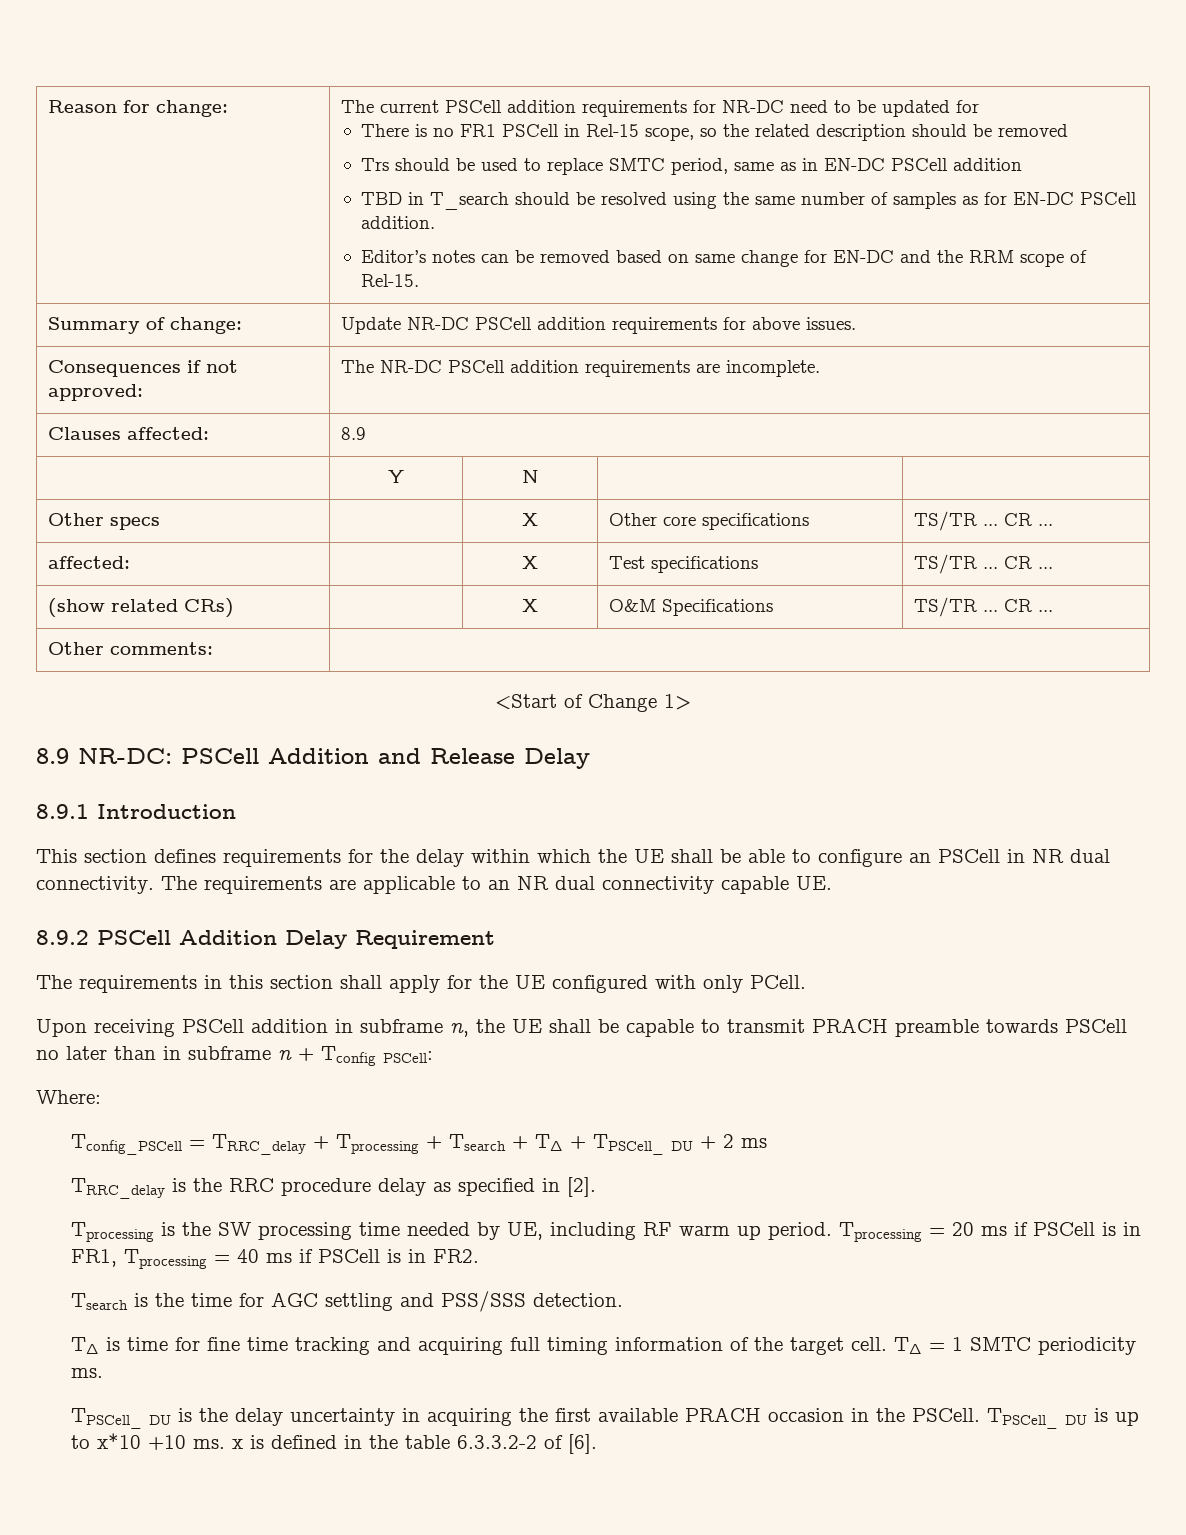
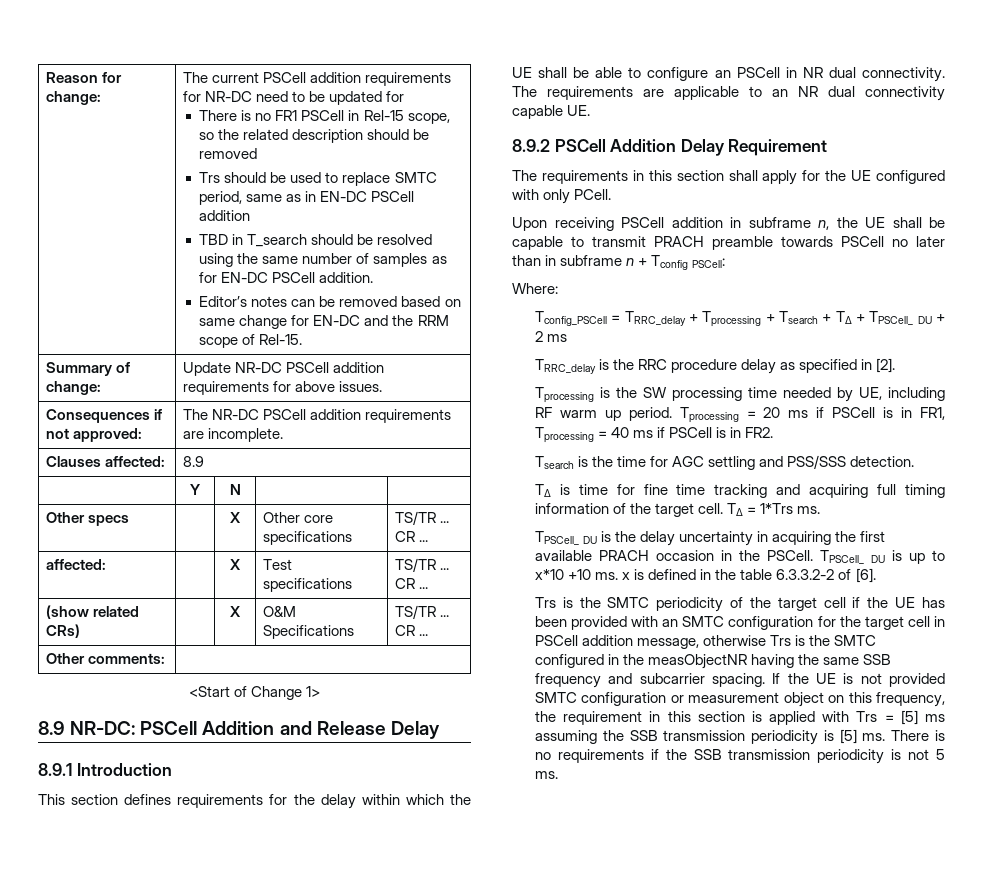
- T∆ = 1 SMTC periodicity ms.
+ T∆ = 1*Trs ms.
+ Trs is the SMTC periodicity of the target cell if the UE has been provided with an SMTC configuration for the target cell in PSCell addition message, otherwise Trs is the SMTC configured in the measObjectNR having the same SSB frequency and subcarrier spacing. If the UE is not provided SMTC configuration or measurement object on this frequency, the requirement in this section is applied with Trs = [5] ms assuming the SSB transmission periodicity is [5] ms. There is no requirements if the SSB transmission periodicity is not 5 ms.

